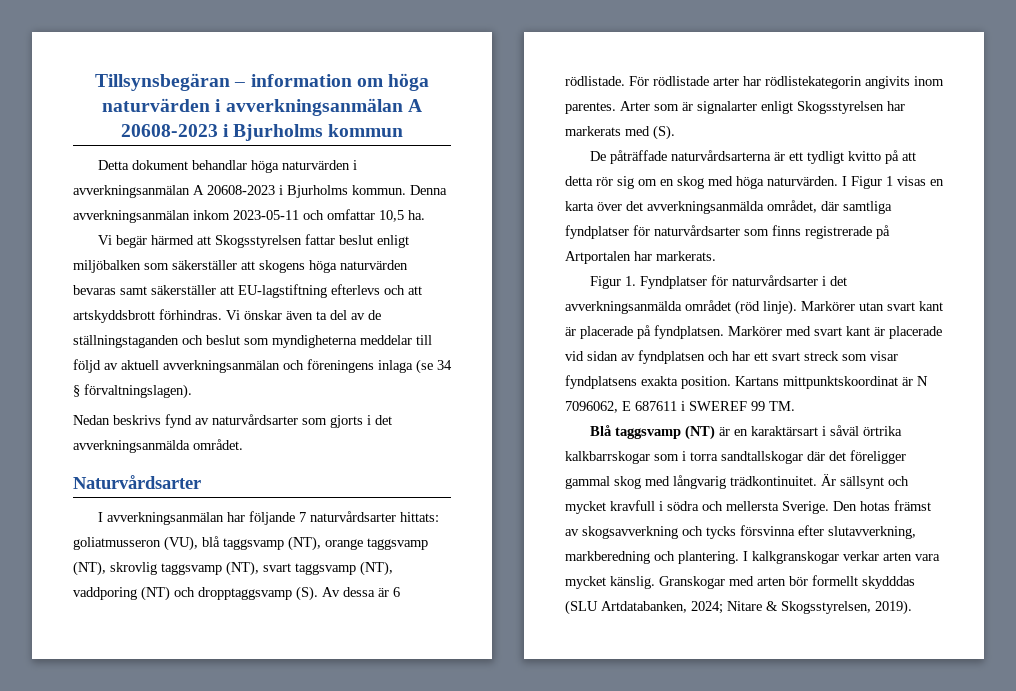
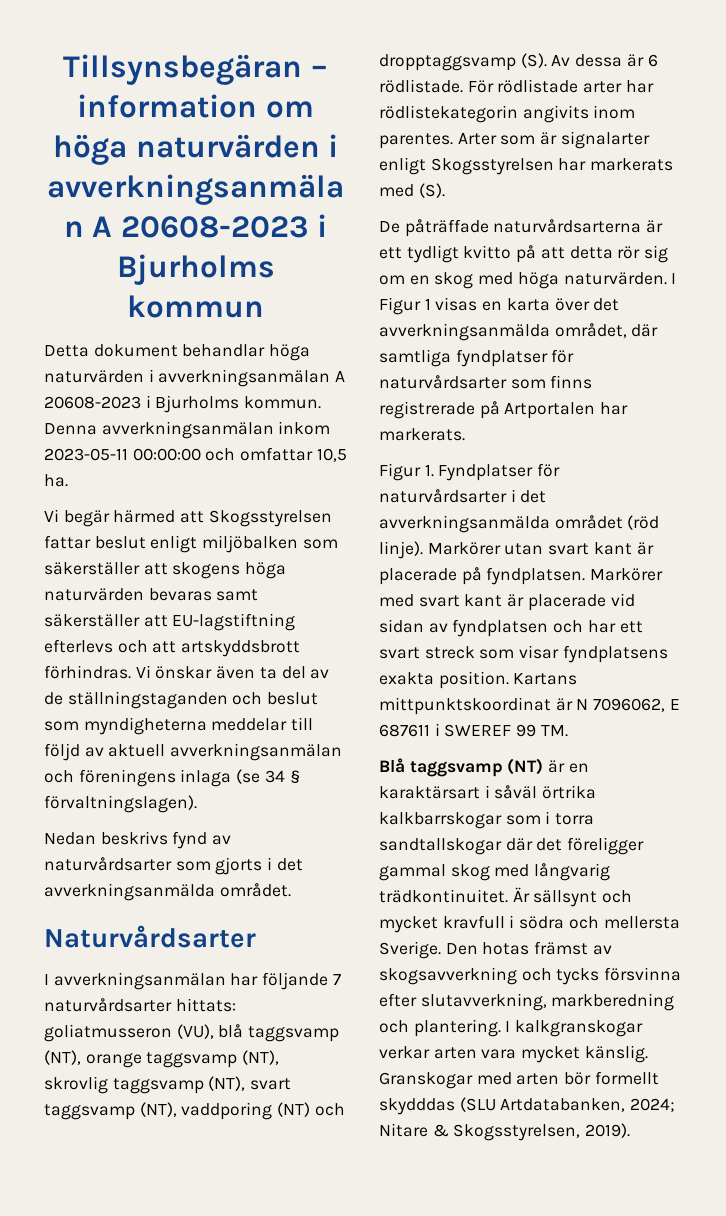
- Denna avverkningsanmälan inkom 2023-05-11 och omfattar 10,5 ha.
+ Denna avverkningsanmälan inkom 2023-05-11 00:00:00 och omfattar 10,5 ha.

